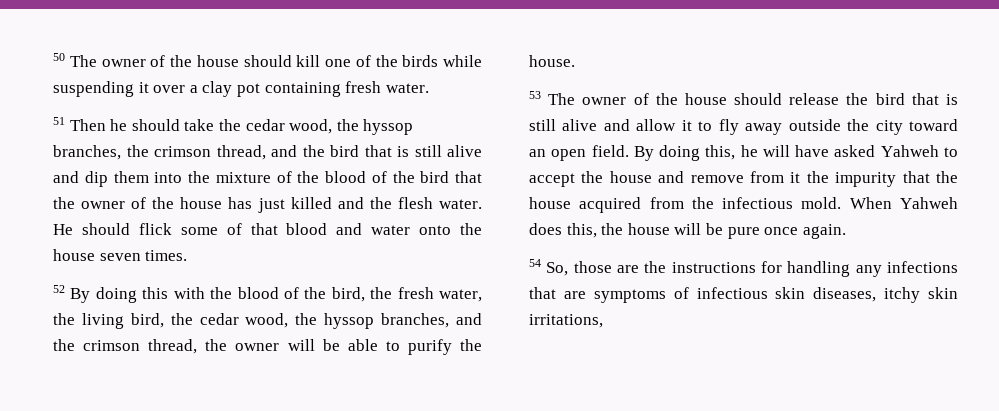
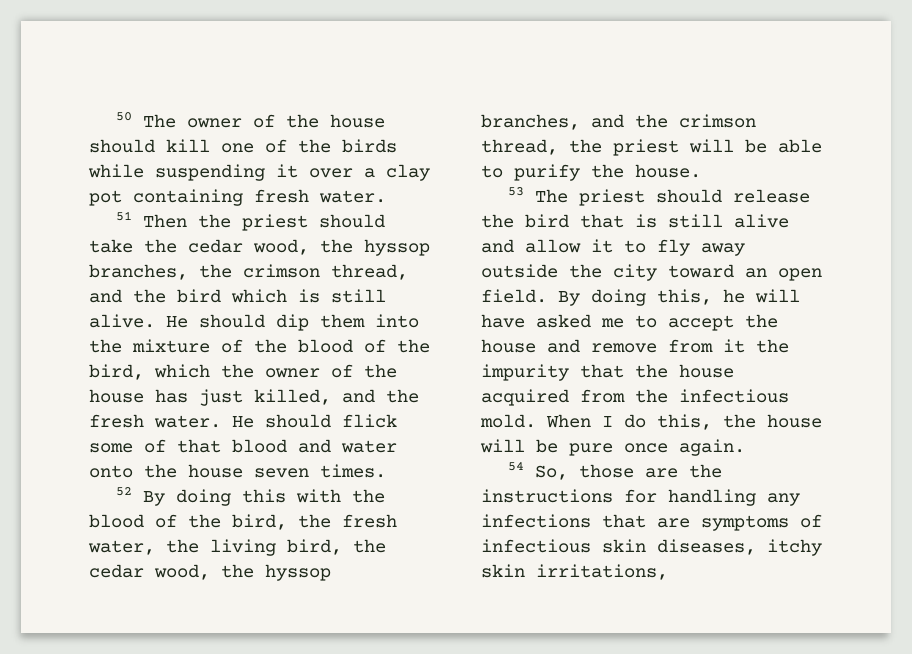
- 51 Then he should take the cedar wood, the hyssop branches, the crimson thread, and the bird that is still alive and dip them into the mixture of the blood of the bird that the owner of the house has just killed and the flesh water.
+ 51 Then the priest should take the cedar wood, the hyssop branches, the crimson thread, and the bird which is still alive. He should dip them into the mixture of the blood of the bird, which the owner of the house has just killed, and the fresh water.
- 52 By doing this with the blood of the bird, the fresh water, the living bird, the cedar wood, the hyssop branches, and the crimson thread, the owner will be able to purify the house.
+ 52 By doing this with the blood of the bird, the fresh water, the living bird, the cedar wood, the hyssop branches, and the crimson thread, the priest will be able to purify the house.
- 53 The owner of the house should release the bird that is still alive and allow it to fly away outside the city toward an open field.
+ 53 The priest should release the bird that is still alive and allow it to fly away outside the city toward an open field.
- By doing this, he will have asked Yahweh to accept the house and remove from it the impurity that the house acquired from the infectious mold.
+ By doing this, he will have asked me to accept the house and remove from it the impurity that the house acquired from the infectious mold.
- When Yahweh does this, the house will be pure once again.
+ When I do this, the house will be pure once again.

